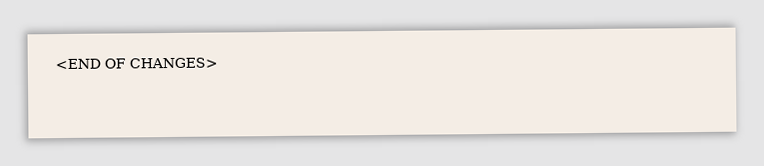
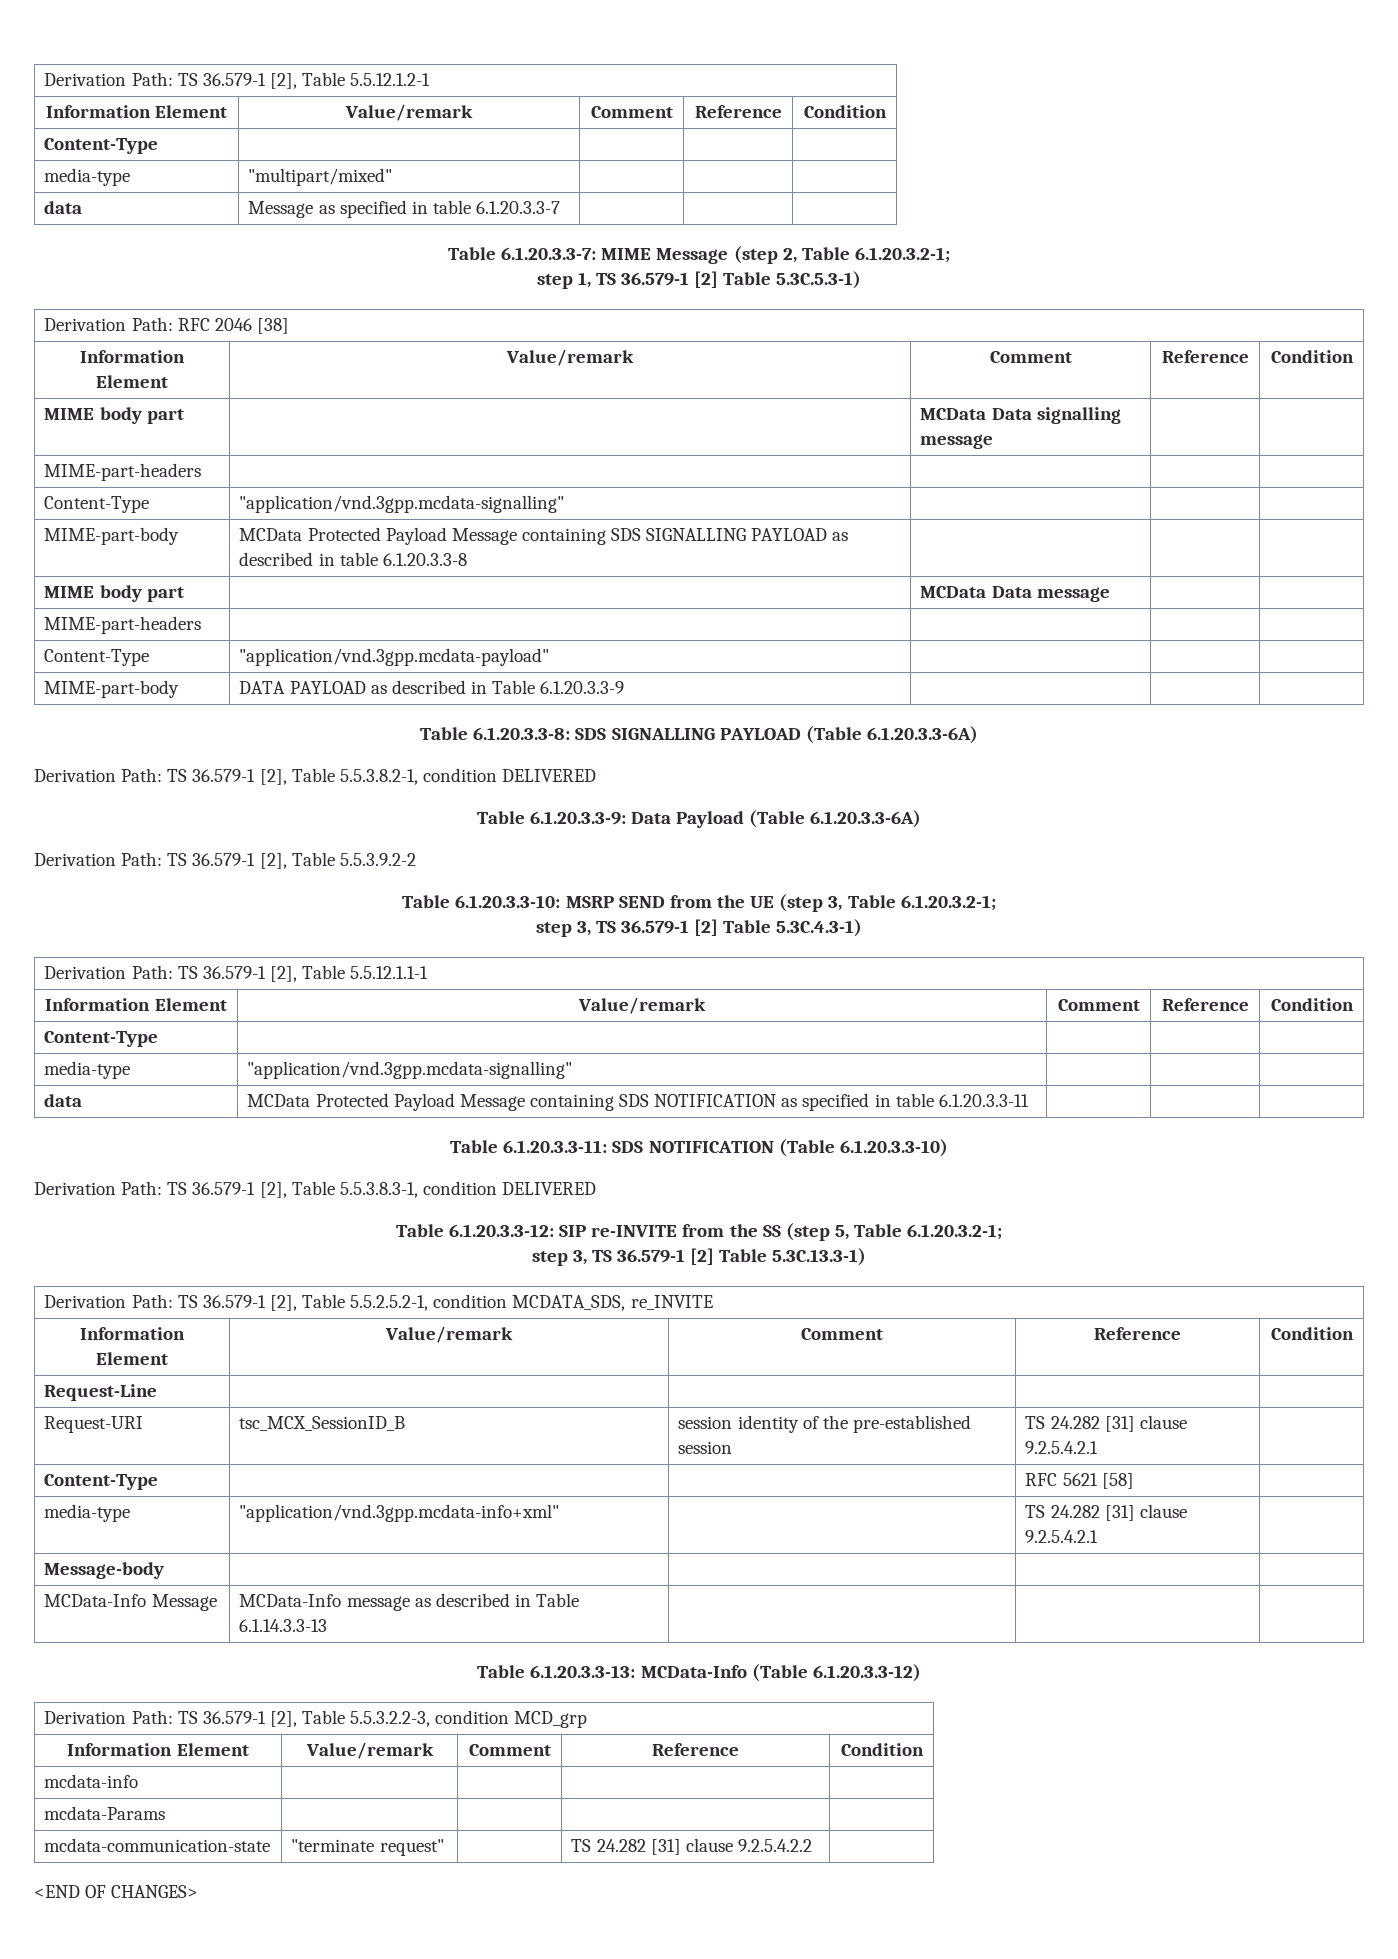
+ Derivation Path: TS 36.579-1 [2], Table 5.5.12.1.2-1
+ Information Element | Value/remark | Comment | Reference | Condition
+ Content-Type | | | |
+ media-type | "multipart/mixed" | | |
+ data | Message as specified in table 6.1.20.3.3-7 | | |
+ Table 6.1.20.3.3-7: MIME Message (step 2, Table 6.1.20.3.2-1;
+ step 1, TS 36.579-1 [2] Table 5.3C.5.3-1)
+ Derivation Path: RFC 2046 [38]
+ Information Element | Value/remark | Comment | Reference | Condition
+ MIME body part | | MCData Data signalling message | |
+ MIME-part-headers | | | |
+ Content-Type | "application/vnd.3gpp.mcdata-signalling" | | |
+ MIME-part-body | MCData Protected Payload Message containing SDS SIGNALLING PAYLOAD as described in table 6.1.20.3.3-8 | | |
+ MIME body part | | MCData Data message | |
+ MIME-part-headers | | | |
+ Content-Type | "application/vnd.3gpp.mcdata-payload" | | |
+ MIME-part-body | DATA PAYLOAD as described in Table 6.1.20.3.3-9 | | |
+ Table 6.1.20.3.3-8: SDS SIGNALLING PAYLOAD (Table 6.1.20.3.3-6A)
+ Derivation Path: TS 36.579-1 [2], Table 5.5.3.8.2-1, condition DELIVERED
+ Table 6.1.20.3.3-9: Data Payload (Table 6.1.20.3.3-6A)
+ Derivation Path: TS 36.579-1 [2], Table 5.5.3.9.2-2
+ Table 6.1.20.3.3-10: MSRP SEND from the UE (step 3, Table 6.1.20.3.2-1;
+ step 3, TS 36.579-1 [2] Table 5.3C.4.3-1)
+ Derivation Path: TS 36.579-1 [2], Table 5.5.12.1.1-1
+ Information Element | Value/remark | Comment | Reference | Condition
+ Content-Type | | | |
+ media-type | "application/vnd.3gpp.mcdata-signalling" | | |
+ data | MCData Protected Payload Message containing SDS NOTIFICATION as specified in table 6.1.20.3.3-11 | | |
+ Table 6.1.20.3.3-11: SDS NOTIFICATION (Table 6.1.20.3.3-10)
+ Derivation Path: TS 36.579-1 [2], Table 5.5.3.8.3-1, condition DELIVERED
+ Table 6.1.20.3.3-12: SIP re-INVITE from the SS (step 5, Table 6.1.20.3.2-1;
+ step 3, TS 36.579-1 [2] Table 5.3C.13.3-1)
+ Derivation Path: TS 36.579-1 [2], Table 5.5.2.5.2-1, condition MCDATA_SDS, re_INVITE
+ Information Element | Value/remark | Comment | Reference | Condition
+ Request-Line | | | |
+ Request-URI | tsc_MCX_SessionID_B | session identity of the pre-established session | TS 24.282 [31] clause 9.2.5.4.2.1 |
+ Content-Type | | | RFC 5621 [58] |
+ media-type | "application/vnd.3gpp.mcdata-info+xml" | | TS 24.282 [31] clause 9.2.5.4.2.1 |
+ Message-body | | | |
+ MCData-Info Message | MCData-Info message as described in Table 6.1.14.3.3-13 | | |
+ Table 6.1.20.3.3-13: MCData-Info (Table 6.1.20.3.3-12)
+ Derivation Path: TS 36.579-1 [2], Table 5.5.3.2.2-3, condition MCD_grp
+ Information Element | Value/remark | Comment | Reference | Condition
+ mcdata-info | | | |
+ mcdata-Params | | | |
+ mcdata-communication-state | "terminate request" | | TS 24.282 [31] clause 9.2.5.4.2.2 |

